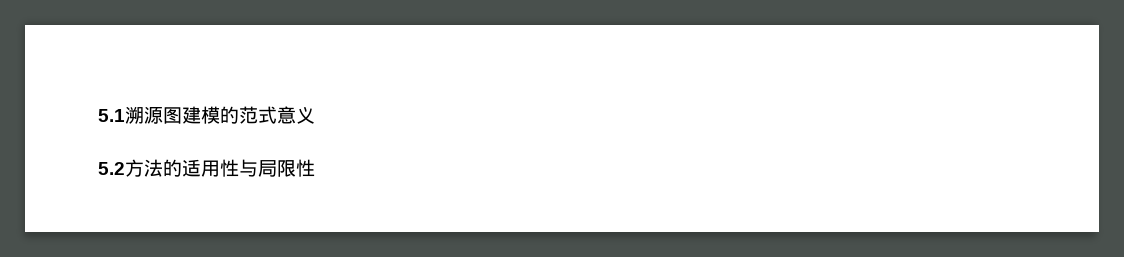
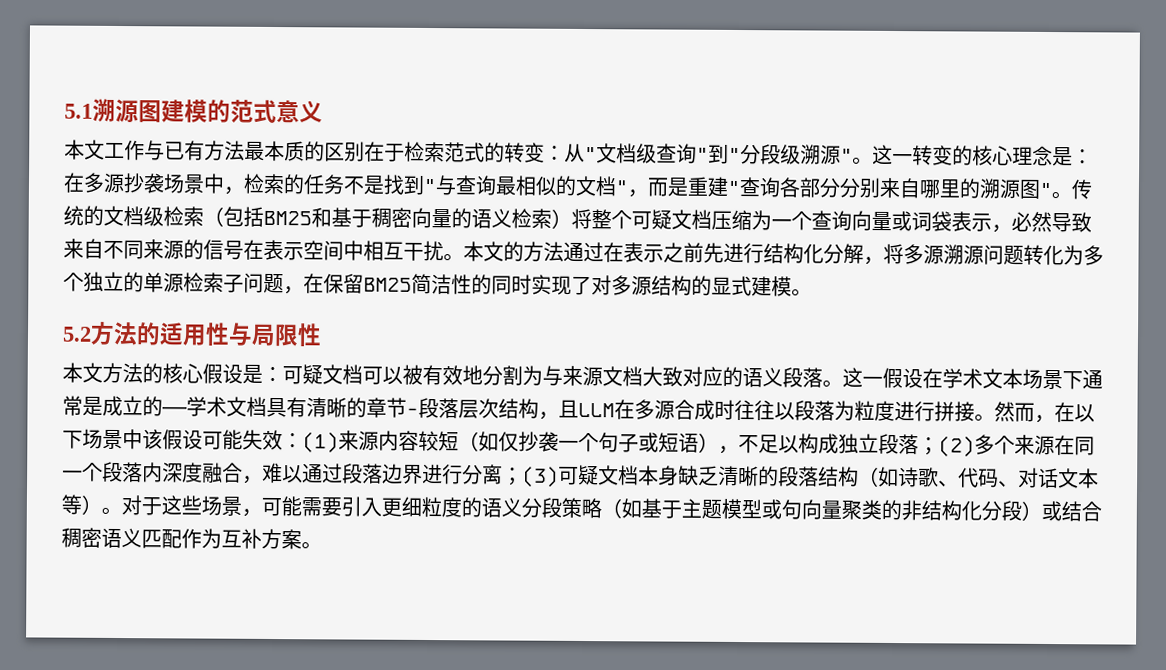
+ 本文工作与已有方法最本质的区别在于检索范式的转变：从"文档级查询"到"分段级溯源"。这一转变的核心理念是：在多源抄袭场景中，检索的任务不是找到"与查询最相似的文档"，而是重建"查询各部分分别来自哪里的溯源图"。传统的文档级检索（包括BM25和基于稠密向量的语义检索）将整个可疑文档压缩为一个查询向量或词袋表示，必然导致来自不同来源的信号在表示空间中相互干扰。本文的方法通过在表示之前先进行结构化分解，将多源溯源问题转化为多个独立的单源检索子问题，在保留BM25简洁性的同时实现了对多源结构的显式建模。
+ 本文方法的核心假设是：可疑文档可以被有效地分割为与来源文档大致对应的语义段落。这一假设在学术文本场景下通常是成立的——学术文档具有清晰的章节-段落层次结构，且LLM在多源合成时往往以段落为粒度进行拼接。然而，在以下场景中该假设可能失效：(1)来源内容较短（如仅抄袭一个句子或短语），不足以构成独立段落；(2)多个来源在同一个段落内深度融合，难以通过段落边界进行分离；(3)可疑文档本身缺乏清晰的段落结构（如诗歌、代码、对话文本等）。对于这些场景，可能需要引入更细粒度的语义分段策略（如基于主题模型或句向量聚类的非结构化分段）或结合稠密语义匹配作为互补方案。

